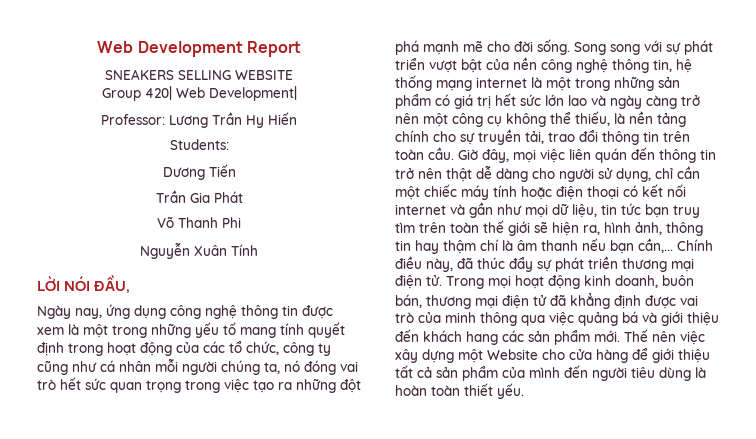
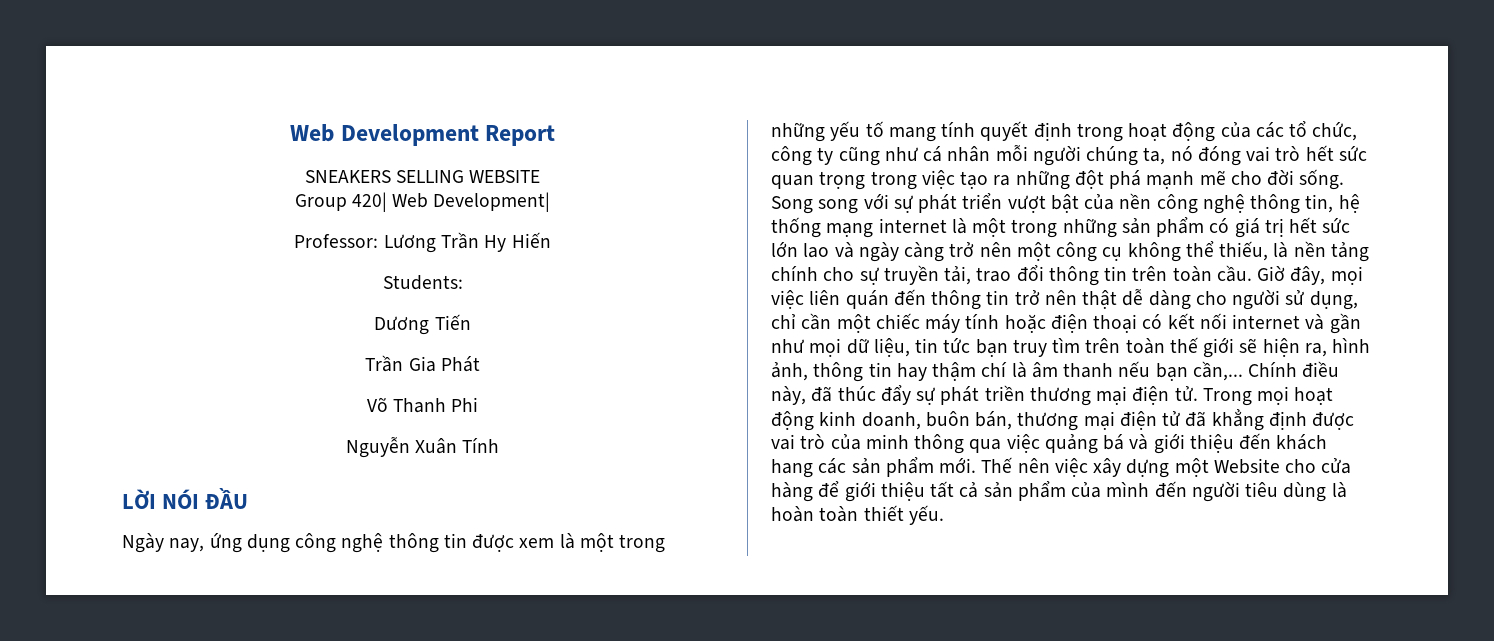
- LỜI NÓI ĐẦU,
+ LỜI NÓI ĐẦU

